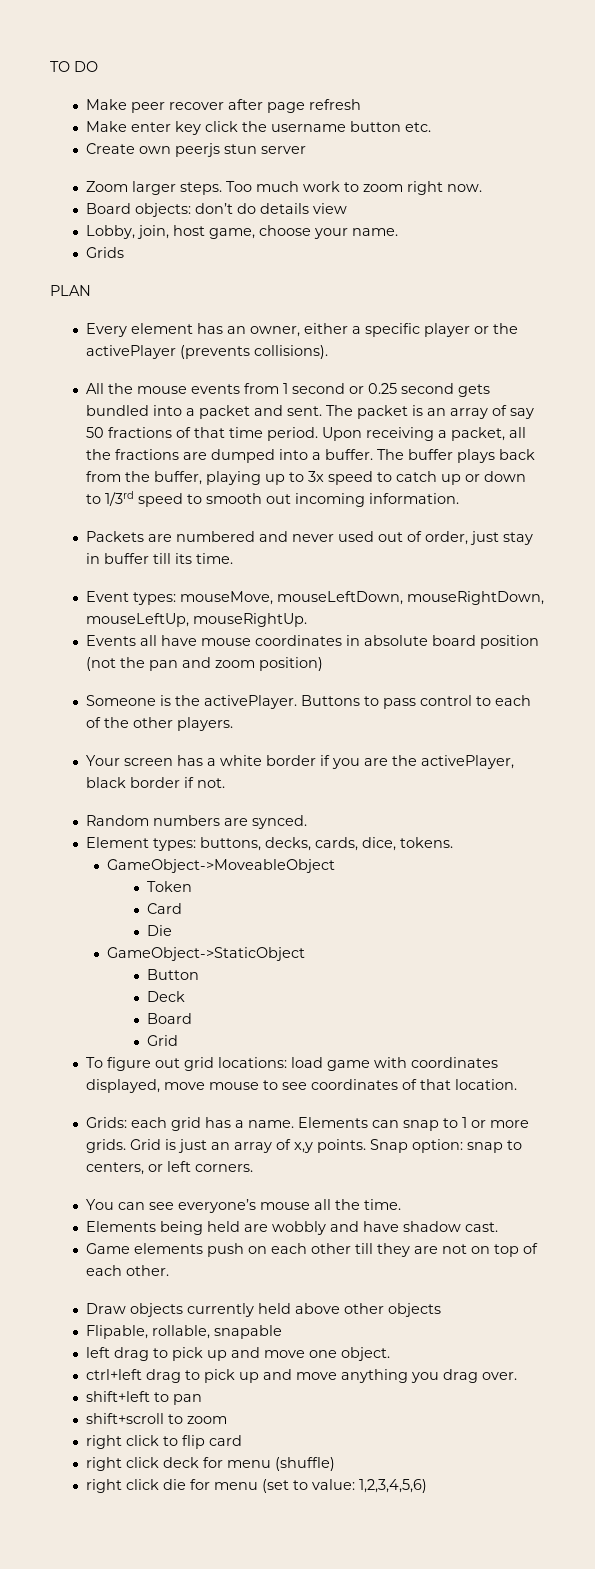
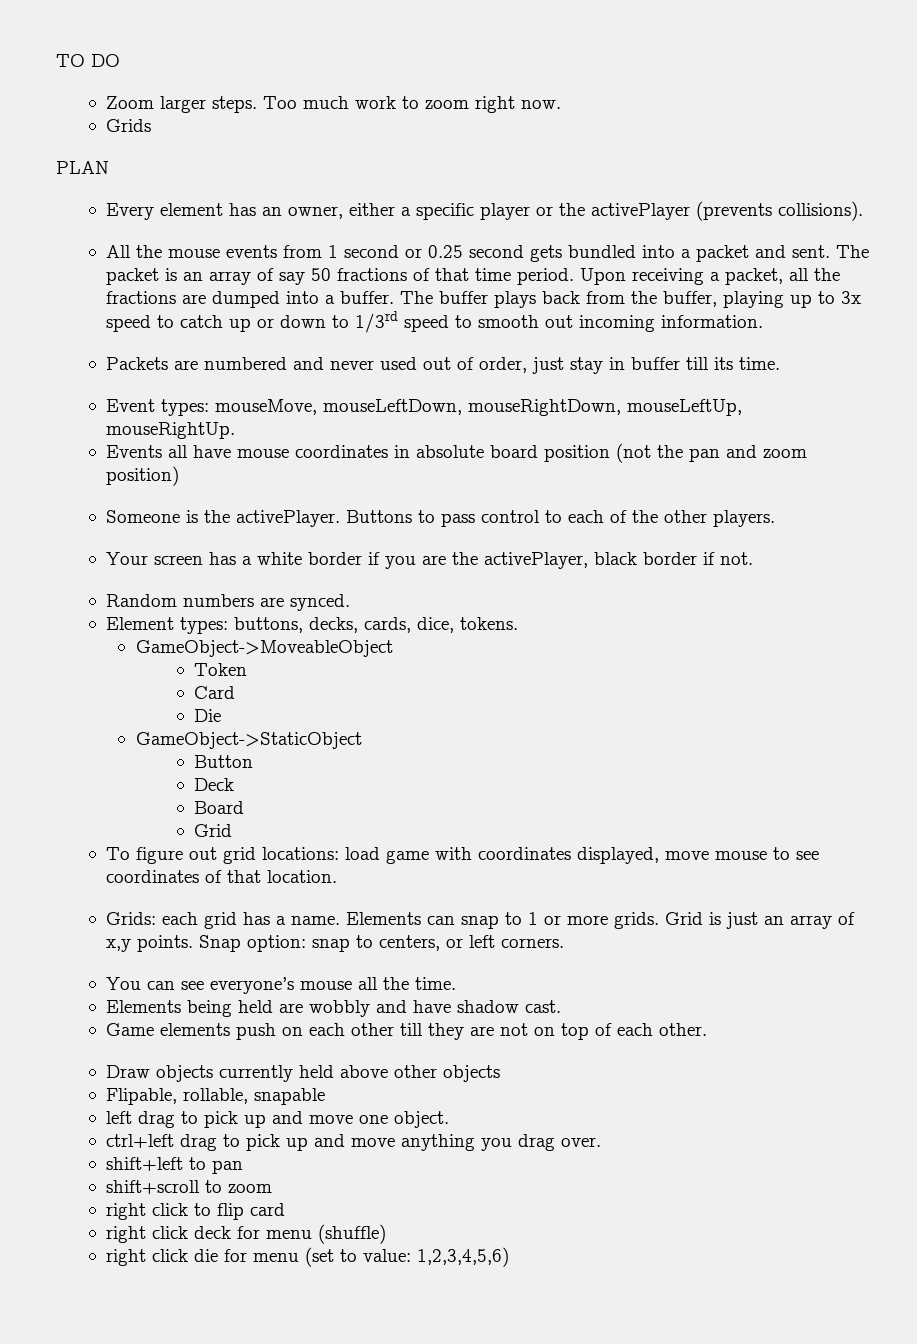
- Make peer recover after page refresh
- Make enter key click the username button etc.
- Create own peerjs stun server
- Board objects: don’t do details view
- Lobby, join, host game, choose your name.

